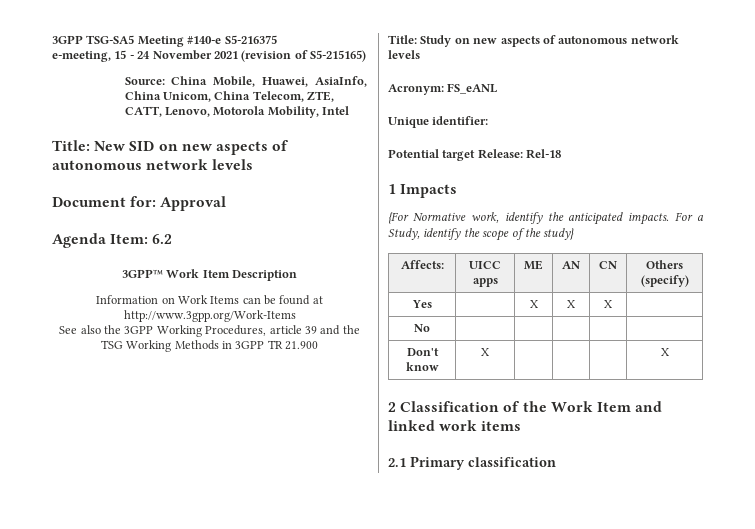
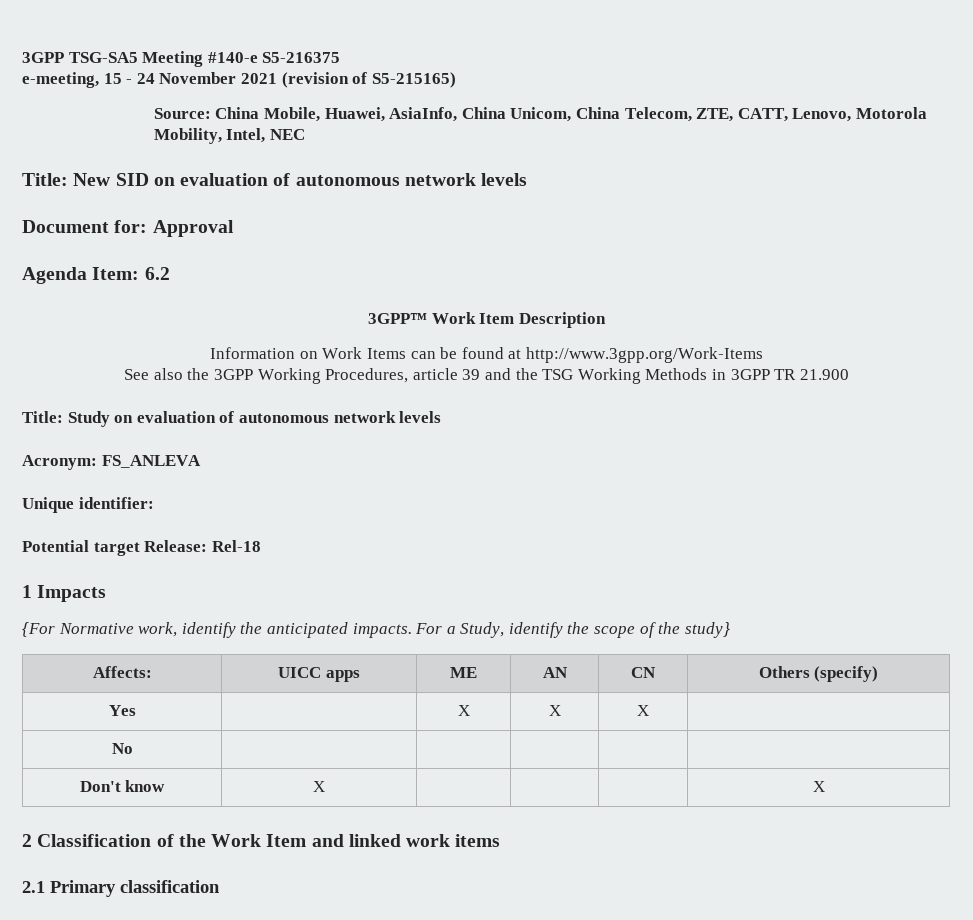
- Source: China Mobile, Huawei, AsiaInfo, China Unicom, China Telecom, ZTE, CATT, Lenovo, Motorola Mobility, Intel
+ Source: China Mobile, Huawei, AsiaInfo, China Unicom, China Telecom, ZTE, CATT, Lenovo, Motorola Mobility, Intel, NEC
- Title: New SID on new aspects of autonomous network levels
+ Title: New SID on evaluation of autonomous network levels
- Title: Study on new aspects of autonomous network levels
+ Title: Study on evaluation of autonomous network levels
- Acronym: FS_eANL
+ Acronym: FS_ANLEVA

